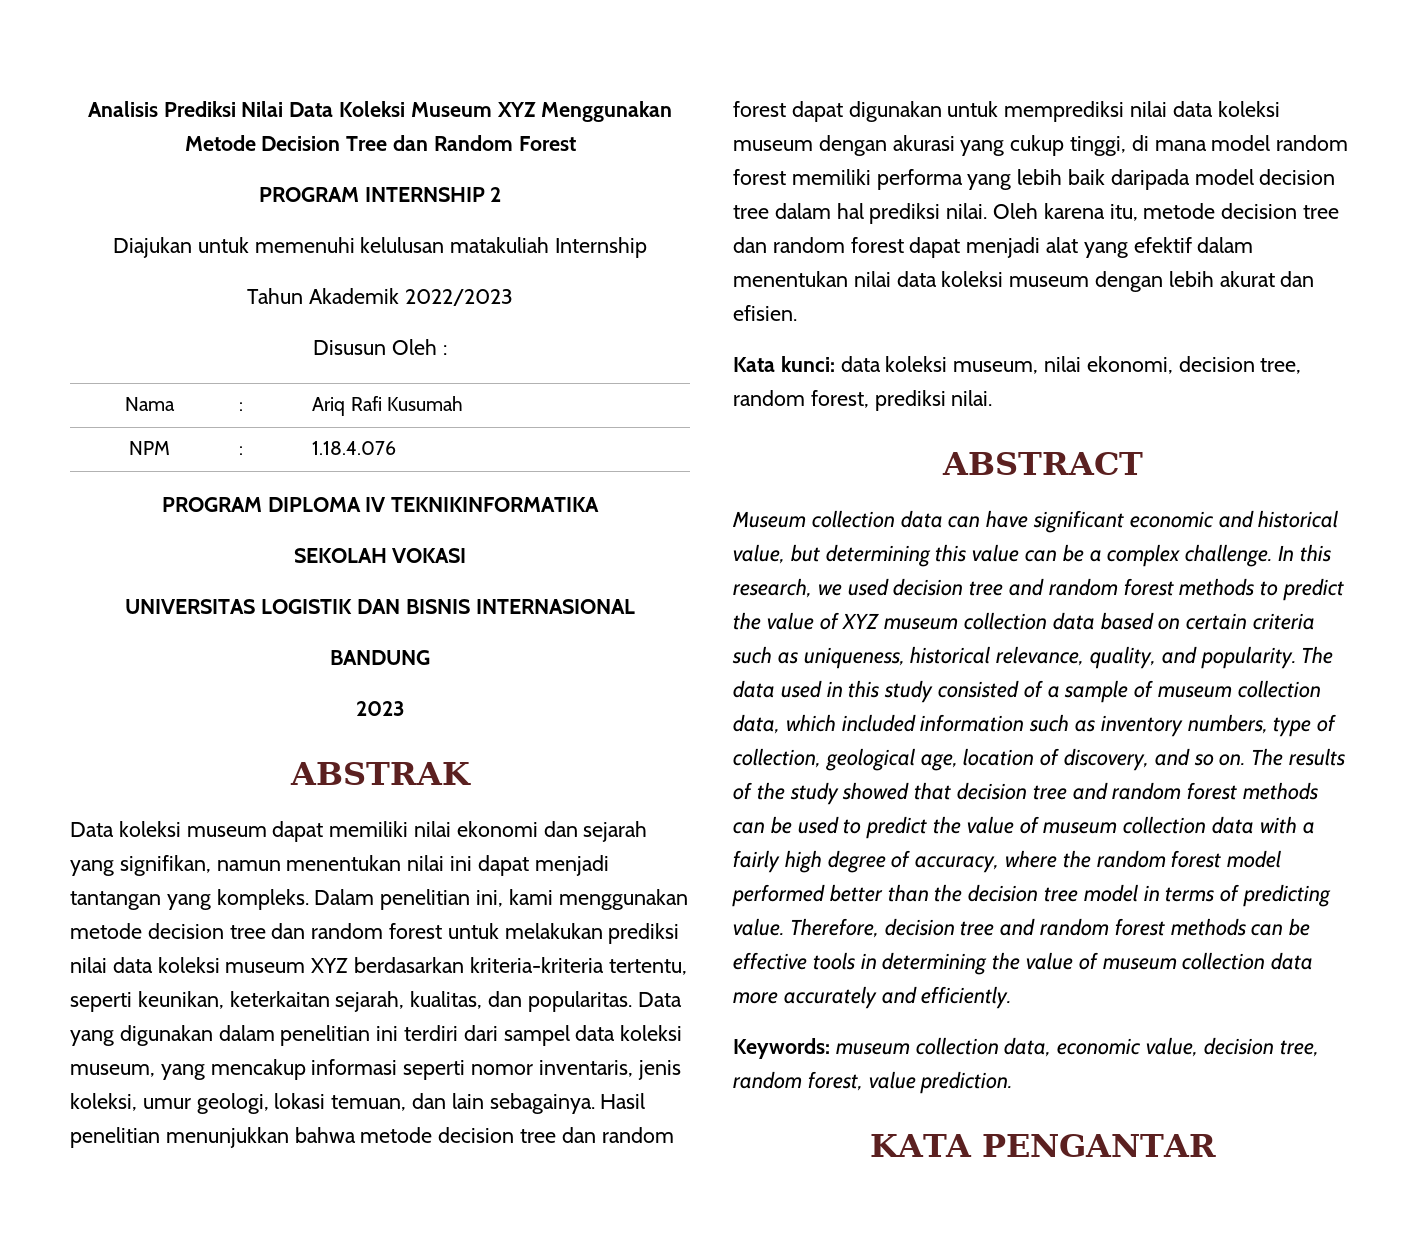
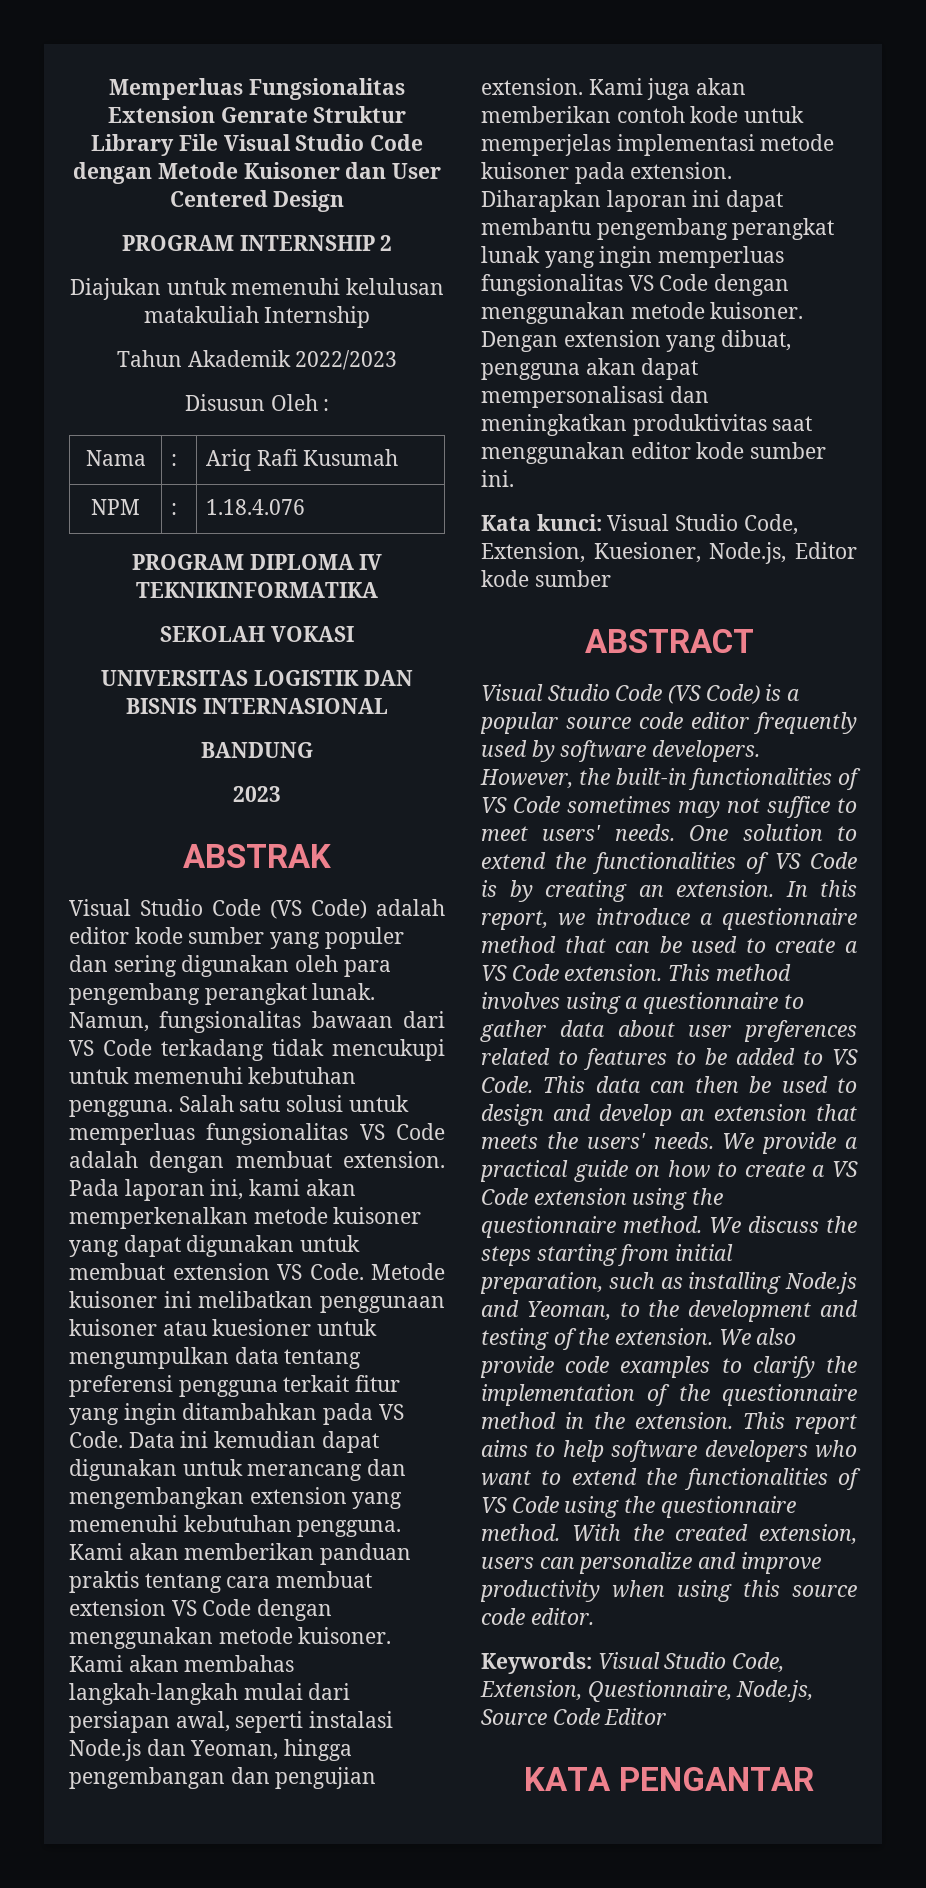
- Analisis Prediksi Nilai Data Koleksi Museum XYZ Menggunakan Metode Decision Tree dan Random Forest
+ Memperluas Fungsionalitas Extension Genrate Struktur Library File Visual Studio Code dengan Metode Kuisoner dan User Centered Design
- Data koleksi museum dapat memiliki nilai ekonomi dan sejarah yang signifikan, namun menentukan nilai ini dapat menjadi tantangan yang kompleks. Dalam penelitian ini, kami menggunakan metode decision tree dan random forest untuk melakukan prediksi nilai data koleksi museum XYZ berdasarkan kriteria-kriteria tertentu, seperti keunikan, keterkaitan sejarah, kualitas, dan popularitas. Data yang digunakan dalam penelitian ini terdiri dari sampel data koleksi museum, yang mencakup informasi seperti nomor inventaris, jenis koleksi, umur geologi, lokasi temuan, dan lain sebagainya. Hasil penelitian menunjukkan bahwa metode decision tree dan random forest dapat digunakan untuk memprediksi nilai data koleksi museum dengan akurasi yang cukup tinggi, di mana model random forest memiliki performa yang lebih baik daripada model decision tree dalam hal prediksi nilai. Oleh karena itu, metode decision tree dan random forest dapat menjadi alat yang efektif dalam menentukan nilai data koleksi museum dengan lebih akurat dan efisien.
- Kata kunci: data koleksi museum, nilai ekonomi, decision tree, random forest, prediksi nilai.
+ Visual Studio Code (VS Code) adalah editor kode sumber yang populer dan sering digunakan oleh para pengembang perangkat lunak. Namun, fungsionalitas bawaan dari VS Code terkadang tidak mencukupi untuk memenuhi kebutuhan pengguna. Salah satu solusi untuk memperluas fungsionalitas VS Code adalah dengan membuat extension. Pada laporan ini, kami akan memperkenalkan metode kuisoner yang dapat digunakan untuk membuat extension VS Code. Metode kuisoner ini melibatkan penggunaan kuisoner atau kuesioner untuk mengumpulkan data tentang preferensi pengguna terkait fitur yang ingin ditambahkan pada VS Code. Data ini kemudian dapat digunakan untuk merancang dan mengembangkan extension yang memenuhi kebutuhan pengguna. Kami akan memberikan panduan praktis tentang cara membuat extension VS Code dengan menggunakan metode kuisoner. Kami akan membahas langkah-langkah mulai dari persiapan awal, seperti instalasi Node.js dan Yeoman, hingga pengembangan dan pengujian extension. Kami juga akan memberikan contoh kode untuk memperjelas implementasi metode kuisoner pada extension. Diharapkan laporan ini dapat membantu pengembang perangkat lunak yang ingin memperluas fungsionalitas VS Code dengan menggunakan metode kuisoner. Dengan extension yang dibuat, pengguna akan dapat mempersonalisasi dan meningkatkan produktivitas saat menggunakan editor kode sumber ini.
+ Kata kunci: Visual Studio Code, Extension, Kuesioner, Node.js, Editor kode sumber
  ABSTRACT
- Museum collection data can have significant economic and historical value, but determining this value can be a complex challenge. In this research, we used decision tree and random forest methods to predict the value of XYZ museum collection data based on certain criteria such as uniqueness, historical relevance, quality, and popularity. The data used in this study consisted of a sample of museum collection data, which included information such as inventory numbers, type of collection, geological age, location of discovery, and so on. The results of the study showed that decision tree and random forest methods can be used to predict the value of museum collection data with a fairly high degree of accuracy, where the random forest model performed better than the decision tree model in terms of predicting value. Therefore, decision tree and random forest methods can be effective tools in determining the value of museum collection data more accurately and efficiently.
- Keywords: museum collection data, economic value, decision tree, random forest, value prediction.
+ Visual Studio Code (VS Code) is a popular source code editor frequently used by software developers. However, the built-in functionalities of VS Code sometimes may not suffice to meet users' needs. One solution to extend the functionalities of VS Code is by creating an extension. In this report, we introduce a questionnaire method that can be used to create a VS Code extension. This method involves using a questionnaire to gather data about user preferences related to features to be added to VS Code. This data can then be used to design and develop an extension that meets the users' needs. We provide a practical guide on how to create a VS Code extension using the questionnaire method. We discuss the steps starting from initial preparation, such as installing Node.js and Yeoman, to the development and testing of the extension. We also provide code examples to clarify the implementation of the questionnaire method in the extension. This report aims to help software developers who want to extend the functionalities of VS Code using the questionnaire method. With the created extension, users can personalize and improve productivity when using this source code editor.
+ Keywords: Visual Studio Code, Extension, Questionnaire, Node.js, Source Code Editor

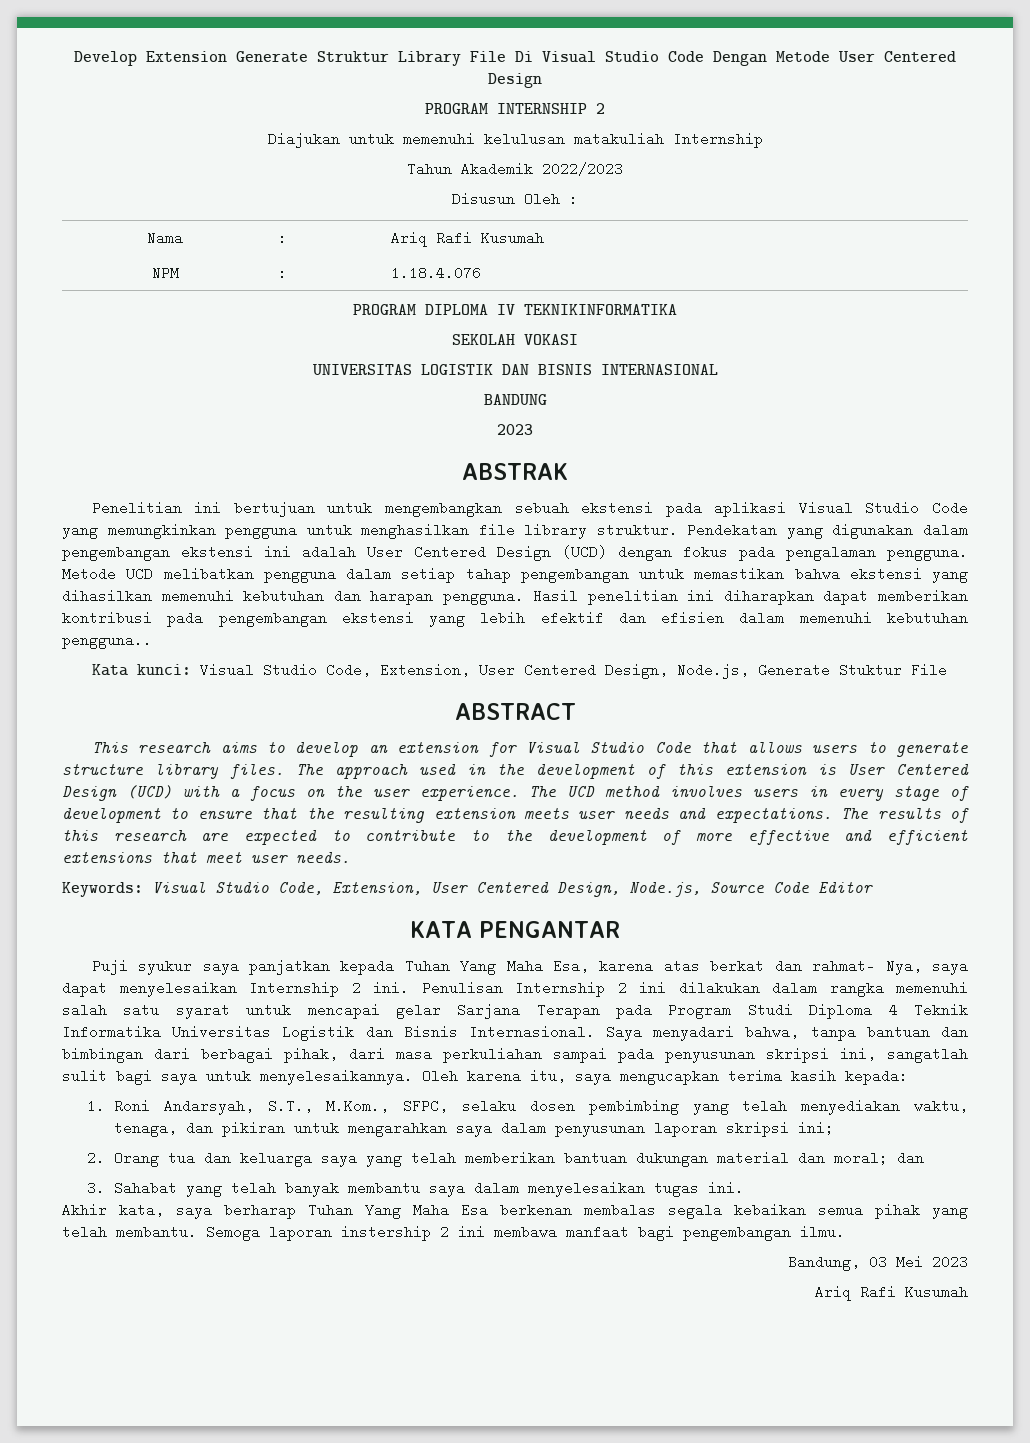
- Memperluas Fungsionalitas Extension Genrate Struktur Library File Visual Studio Code dengan Metode Kuisoner dan User Centered Design
+ Develop Extension Generate Struktur Library File Di Visual Studio Code Dengan Metode User Centered Design
- Visual Studio Code (VS Code) adalah editor kode sumber yang populer dan sering digunakan oleh para pengembang perangkat lunak. Namun, fungsionalitas bawaan dari VS Code terkadang tidak mencukupi untuk memenuhi kebutuhan pengguna. Salah satu solusi untuk memperluas fungsionalitas VS Code adalah dengan membuat extension. Pada laporan ini, kami akan memperkenalkan metode kuisoner yang dapat digunakan untuk membuat extension VS Code. Metode kuisoner ini melibatkan penggunaan kuisoner atau kuesioner untuk mengumpulkan data tentang preferensi pengguna terkait fitur yang ingin ditambahkan pada VS Code. Data ini kemudian dapat digunakan untuk merancang dan mengembangkan extension yang memenuhi kebutuhan pengguna. Kami akan memberikan panduan praktis tentang cara membuat extension VS Code dengan menggunakan metode kuisoner. Kami akan membahas langkah-langkah mulai dari persiapan awal, seperti instalasi Node.js dan Yeoman, hingga pengembangan dan pengujian extension. Kami juga akan memberikan contoh kode untuk memperjelas implementasi metode kuisoner pada extension. Diharapkan laporan ini dapat membantu pengembang perangkat lunak yang ingin memperluas fungsionalitas VS Code dengan menggunakan metode kuisoner. Dengan extension yang dibuat, pengguna akan dapat mempersonalisasi dan meningkatkan produktivitas saat menggunakan editor kode sumber ini.
+ Penelitian ini bertujuan untuk mengembangkan sebuah ekstensi pada aplikasi Visual Studio Code yang memungkinkan pengguna untuk menghasilkan file library struktur. Pendekatan yang digunakan dalam pengembangan ekstensi ini adalah User Centered Design (UCD) dengan fokus pada pengalaman pengguna. Metode UCD melibatkan pengguna dalam setiap tahap pengembangan untuk memastikan bahwa ekstensi yang dihasilkan memenuhi kebutuhan dan harapan pengguna. Hasil penelitian ini diharapkan dapat memberikan kontribusi pada pengembangan ekstensi yang lebih efektif dan efisien dalam memenuhi kebutuhan pengguna..
- Kata kunci: Visual Studio Code, Extension, Kuesioner, Node.js, Editor kode sumber
+ Kata kunci: Visual Studio Code, Extension, User Centered Design, Node.js, Generate Stuktur File
  ABSTRACT
- Visual Studio Code (VS Code) is a popular source code editor frequently used by software developers. However, the built-in functionalities of VS Code sometimes may not suffice to meet users' needs. One solution to extend the functionalities of VS Code is by creating an extension. In this report, we introduce a questionnaire method that can be used to create a VS Code extension. This method involves using a questionnaire to gather data about user preferences related to features to be added to VS Code. This data can then be used to design and develop an extension that meets the users' needs. We provide a practical guide on how to create a VS Code extension using the questionnaire method. We discuss the steps starting from initial preparation, such as installing Node.js and Yeoman, to the development and testing of the extension. We also provide code examples to clarify the implementation of the questionnaire method in the extension. This report aims to help software developers who want to extend the functionalities of VS Code using the questionnaire method. With the created extension, users can personalize and improve productivity when using this source code editor.
+ This research aims to develop an extension for Visual Studio Code that allows users to generate structure library files. The approach used in the development of this extension is User Centered Design (UCD) with a focus on the user experience. The UCD method involves users in every stage of development to ensure that the resulting extension meets user needs and expectations. The results of this research are expected to contribute to the development of more effective and efficient extensions that meet user needs.
- Keywords: Visual Studio Code, Extension, Questionnaire, Node.js, Source Code Editor
+ Keywords: Visual Studio Code, Extension, User Centered Design, Node.js, Source Code Editor
+ Puji syukur saya panjatkan kepada Tuhan Yang Maha Esa, karena atas berkat dan rahmat- Nya, saya dapat menyelesaikan Internship 2 ini. Penulisan Internship 2 ini dilakukan dalam rangka memenuhi salah satu syarat untuk mencapai gelar Sarjana Terapan pada Program Studi Diploma 4 Teknik Informatika Universitas Logistik dan Bisnis Internasional. Saya menyadari bahwa, tanpa bantuan dan bimbingan dari berbagai pihak, dari masa perkuliahan sampai pada penyusunan skripsi ini, sangatlah sulit bagi saya untuk menyelesaikannya. Oleh karena itu, saya mengucapkan terima kasih kepada:
+ 1. Roni Andarsyah, S.T., M.Kom., SFPC, selaku dosen pembimbing yang telah menyediakan waktu, tenaga, dan pikiran untuk mengarahkan saya dalam penyusunan laporan skripsi ini;
+ 2. Orang tua dan keluarga saya yang telah memberikan bantuan dukungan material dan moral; dan
+ 3. Sahabat yang telah banyak membantu saya dalam menyelesaikan tugas ini.
+ Akhir kata, saya berharap Tuhan Yang Maha Esa berkenan membalas segala kebaikan semua pihak yang telah membantu. Semoga laporan instership 2 ini membawa manfaat bagi pengembangan ilmu.
+ Bandung, 03 Mei 2023
+ Ariq Rafi Kusumah

